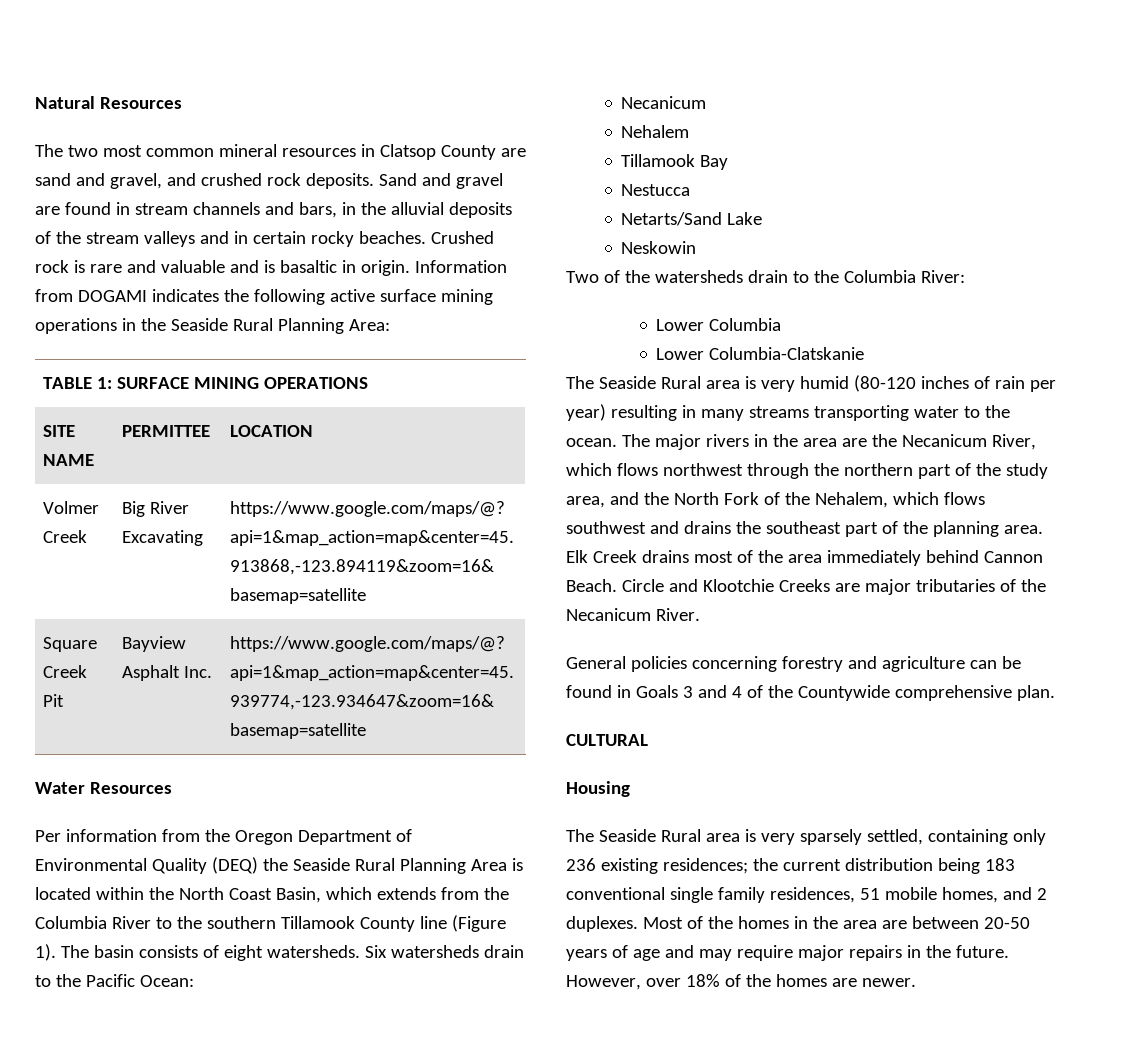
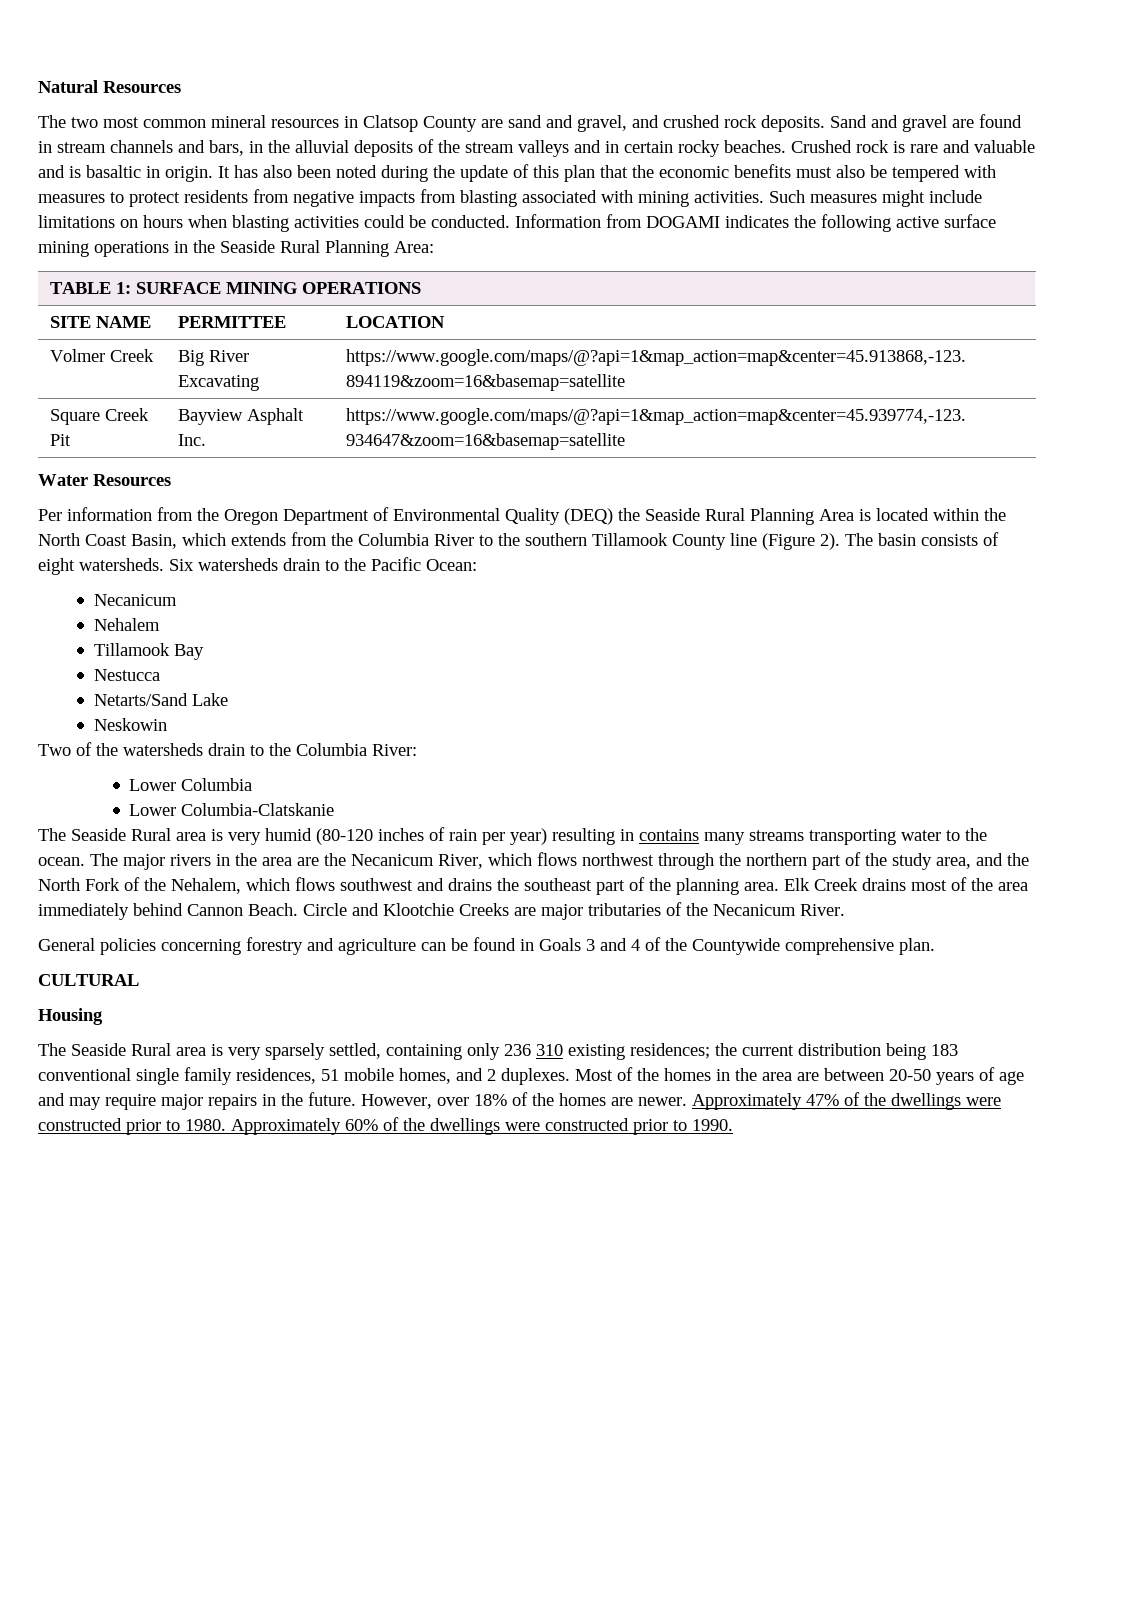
+ It has also been noted during the update of this plan that the economic benefits must also be tempered with measures to protect residents from negative impacts from blasting associated with mining activities. Such measures might include limitations on hours when blasting activities could be conducted.
- Per information from the Oregon Department of Environmental Quality (DEQ) the Seaside Rural Planning Area is located within the North Coast Basin, which extends from the Columbia River to the southern Tillamook County line (Figure 1).
+ Per information from the Oregon Department of Environmental Quality (DEQ) the Seaside Rural Planning Area is located within the North Coast Basin, which extends from the Columbia River to the southern Tillamook County line (Figure 2).
- The Seaside Rural area is very humid (80-120 inches of rain per year) resulting in many streams transporting water to the ocean.
+ The Seaside Rural area is very humid (80-120 inches of rain per year) resulting in contains many streams transporting water to the ocean.
- The Seaside Rural area is very sparsely settled, containing only 236 existing residences; the current distribution being 183 conventional single family residences, 51 mobile homes, and 2 duplexes.
+ The Seaside Rural area is very sparsely settled, containing only 236 310 existing residences; the current distribution being 183 conventional single family residences, 51 mobile homes, and 2 duplexes.
+ Approximately 47% of the dwellings were constructed prior to 1980. Approximately 60% of the dwellings were constructed prior to 1990.

